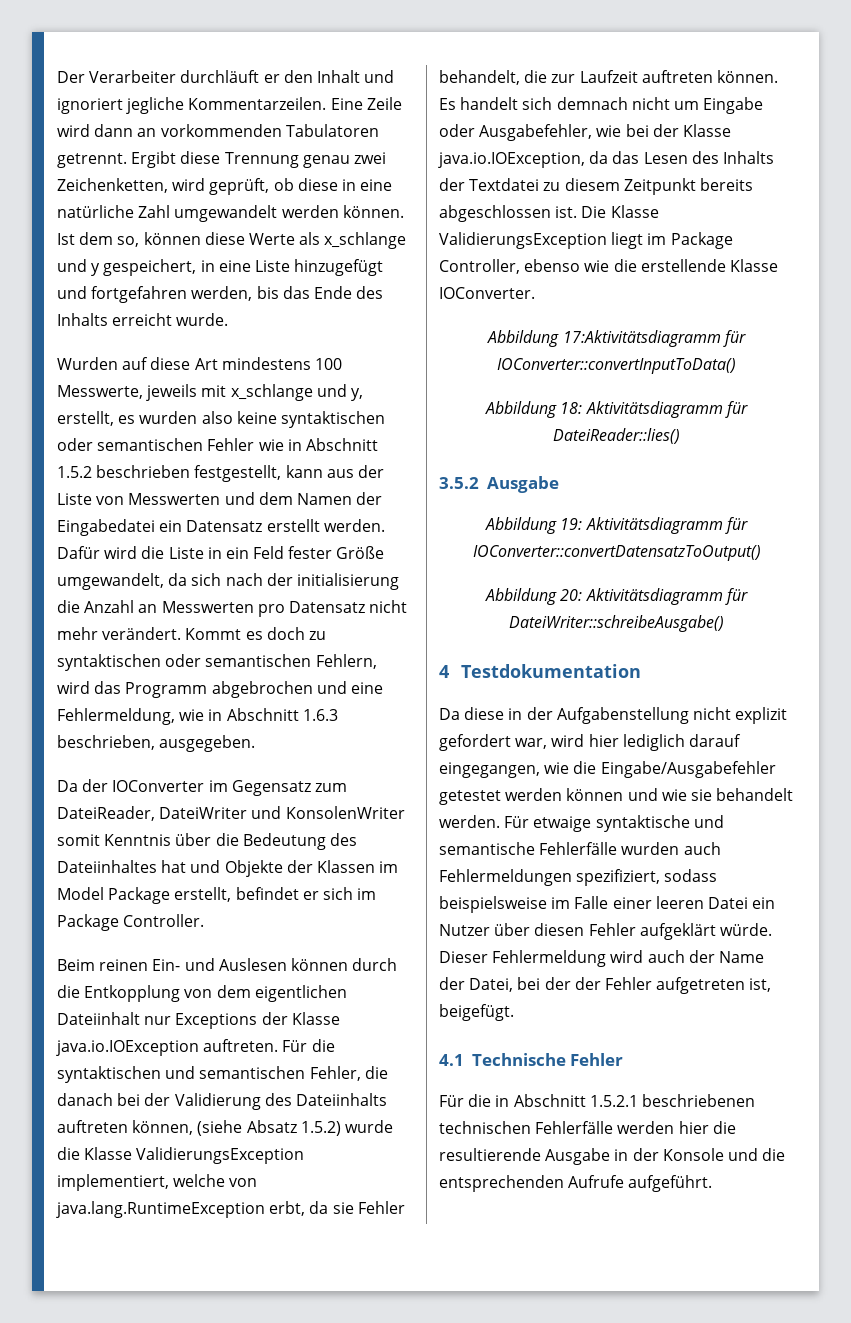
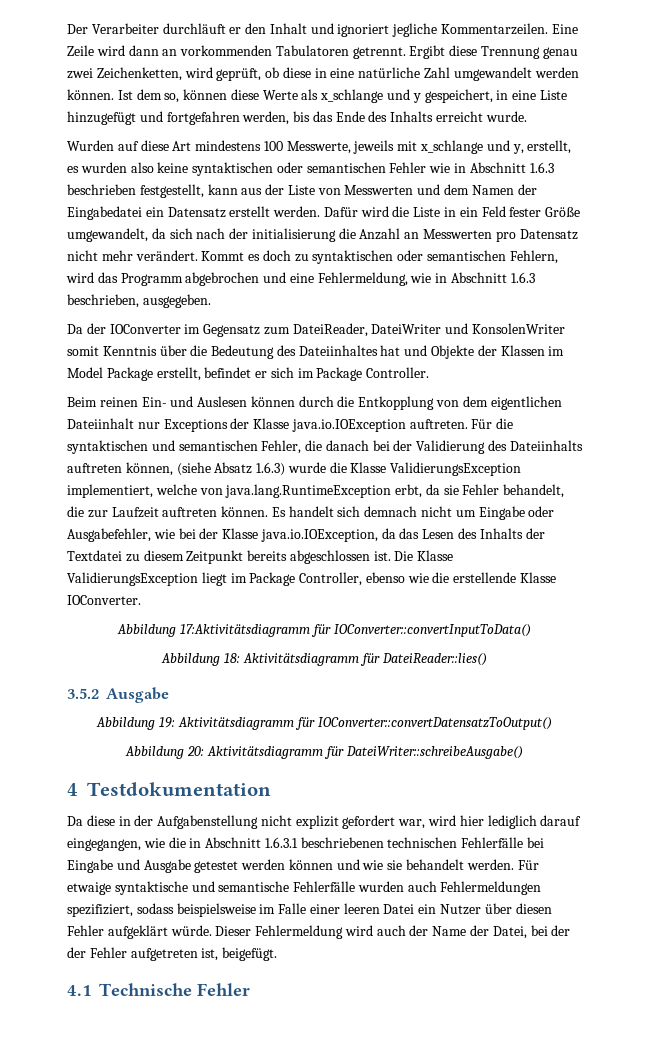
- Wurden auf diese Art mindestens 100 Messwerte, jeweils mit x_schlange und y, erstellt, es wurden also keine syntaktischen oder semantischen Fehler wie in Abschnitt 1.5.2 beschrieben festgestellt, kann aus der Liste von Messwerten und dem Namen der Eingabedatei ein Datensatz erstellt werden.
+ Wurden auf diese Art mindestens 100 Messwerte, jeweils mit x_schlange und y, erstellt, es wurden also keine syntaktischen oder semantischen Fehler wie in Abschnitt 1.6.3 beschrieben festgestellt, kann aus der Liste von Messwerten und dem Namen der Eingabedatei ein Datensatz erstellt werden.
- Für die syntaktischen und semantischen Fehler, die danach bei der Validierung des Dateiinhalts auftreten können, (siehe Absatz 1.5.2) wurde die Klasse ValidierungsException implementiert, welche von java.lang.RuntimeException erbt, da sie Fehler behandelt, die zur Laufzeit auftreten können.
+ Für die syntaktischen und semantischen Fehler, die danach bei der Validierung des Dateiinhalts auftreten können, (siehe Absatz 1.6.3) wurde die Klasse ValidierungsException implementiert, welche von java.lang.RuntimeException erbt, da sie Fehler behandelt, die zur Laufzeit auftreten können.
- Da diese in der Aufgabenstellung nicht explizit gefordert war, wird hier lediglich darauf eingegangen, wie die Eingabe/Ausgabefehler getestet werden können und wie sie behandelt werden.
+ Da diese in der Aufgabenstellung nicht explizit gefordert war, wird hier lediglich darauf eingegangen, wie die in Abschnitt 1.6.3.1 beschriebenen technischen Fehlerfälle bei Eingabe und Ausgabe getestet werden können und wie sie behandelt werden.
- Für die in Abschnitt 1.5.2.1 beschriebenen technischen Fehlerfälle werden hier die resultierende Ausgabe in der Konsole und die entsprechenden Aufrufe aufgeführt.

